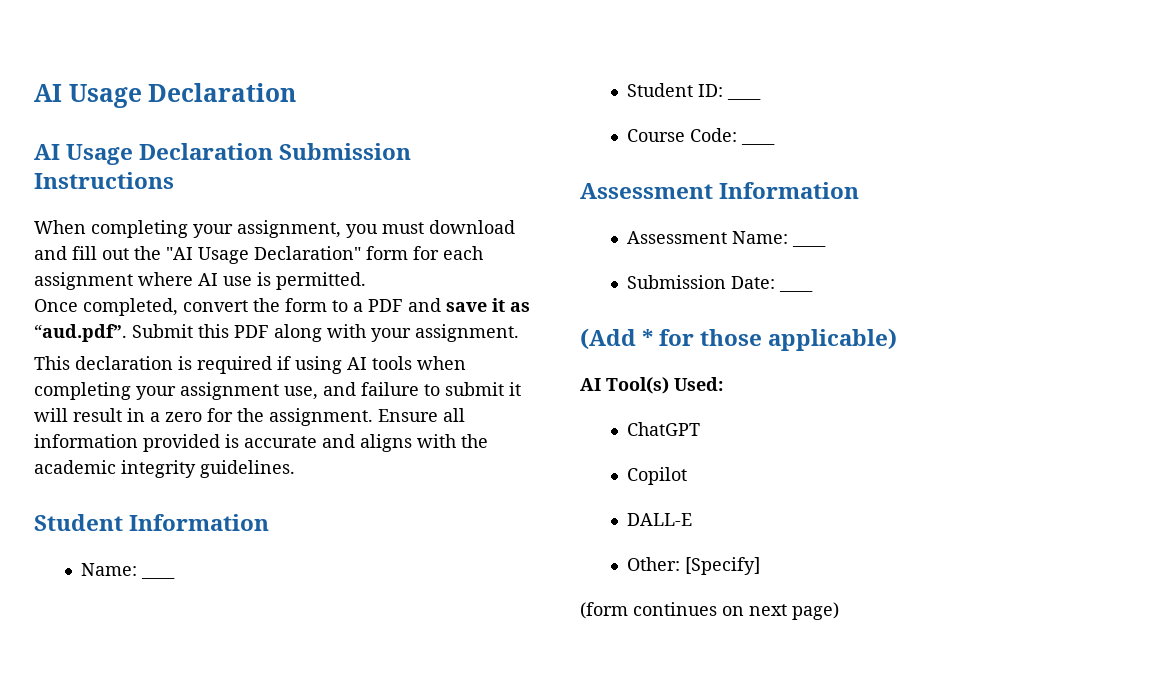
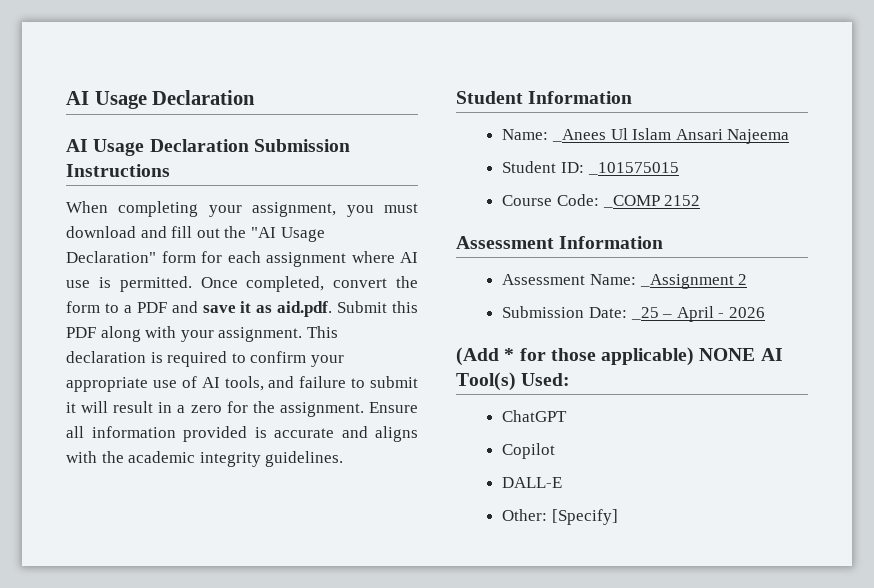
- When completing your assignment, you must download and fill out the "AI Usage Declaration" form for each assignment where AI use is permitted.
- Once completed, convert the form to a PDF and save it as “aud.pdf”. Submit this PDF along with your assignment.
- This declaration is required if using AI tools when completing your assignment use, and failure to submit it will result in a zero for the assignment.
+ When completing your assignment, you must download and fill out the "AI Usage Declaration" form for each assignment where AI use is permitted. Once completed, convert the form to a PDF and save it as aid.pdf. Submit this PDF along with your assignment. This declaration is required to confirm your appropriate use of AI tools, and failure to submit it will result in a zero for the assignment.
  Student Information
- Name: ____
+ Name: _Anees Ul Islam Ansari Najeema
- Student ID: ____
+ Student ID: _101575015
- Course Code: ____
+ Course Code: _COMP 2152
- Assessment Name: ____
+ Assessment Name: _Assignment 2
- Submission Date: ____
+ Submission Date: _25 – April - 2026
- (Add * for those applicable)
- AI Tool(s) Used:
+ (Add * for those applicable) NONE AI Tool(s) Used:
- (form continues on next page)

